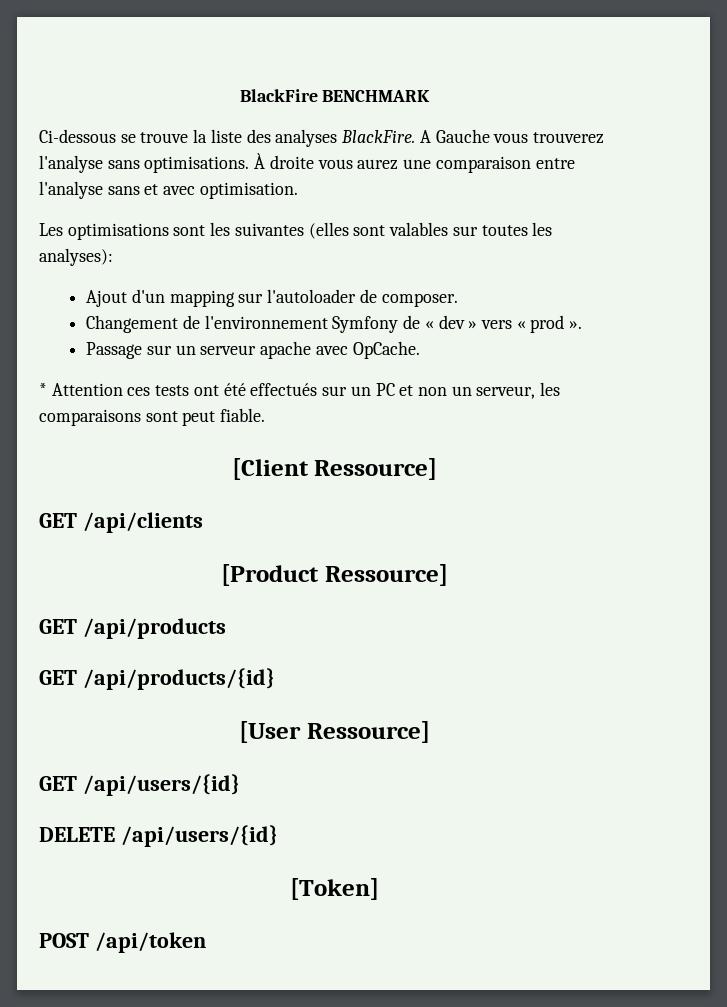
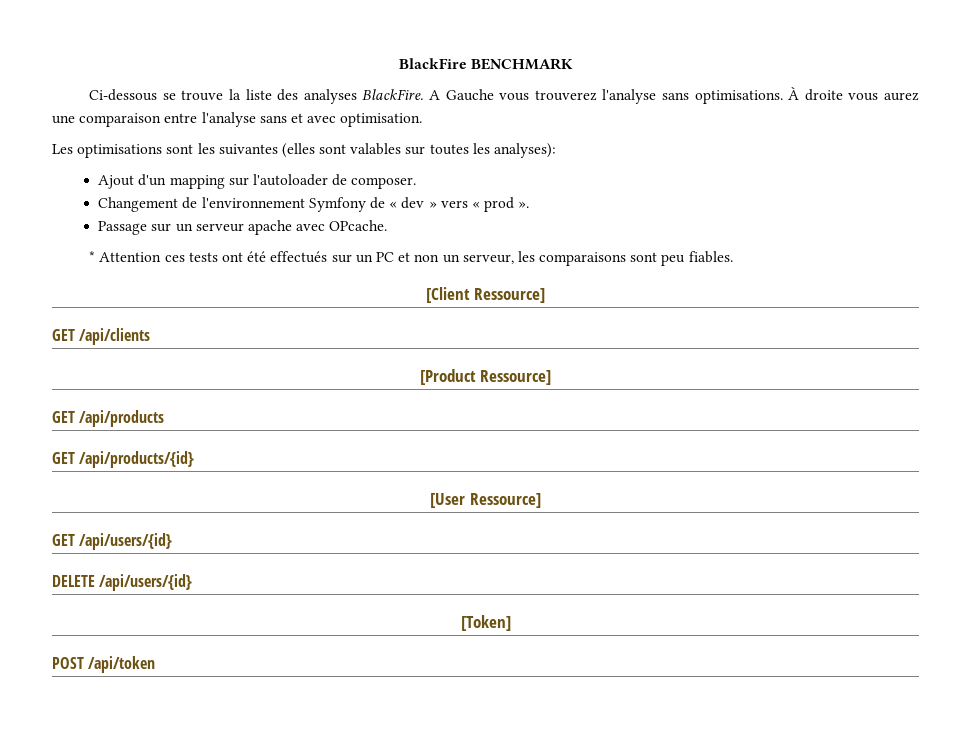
- Passage sur un serveur apache avec OpCache.
+ Passage sur un serveur apache avec OPcache.
- * Attention ces tests ont été effectués sur un PC et non un serveur, les comparaisons sont peut fiable.
+ * Attention ces tests ont été effectués sur un PC et non un serveur, les comparaisons sont peu fiables.

